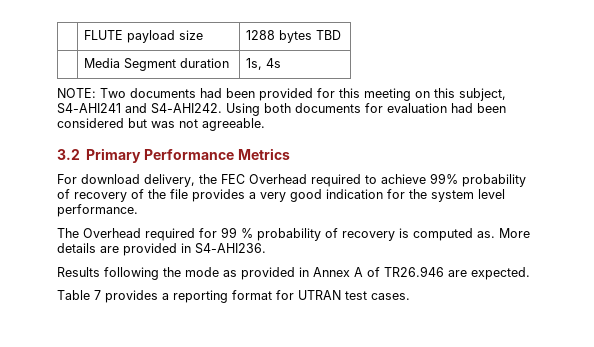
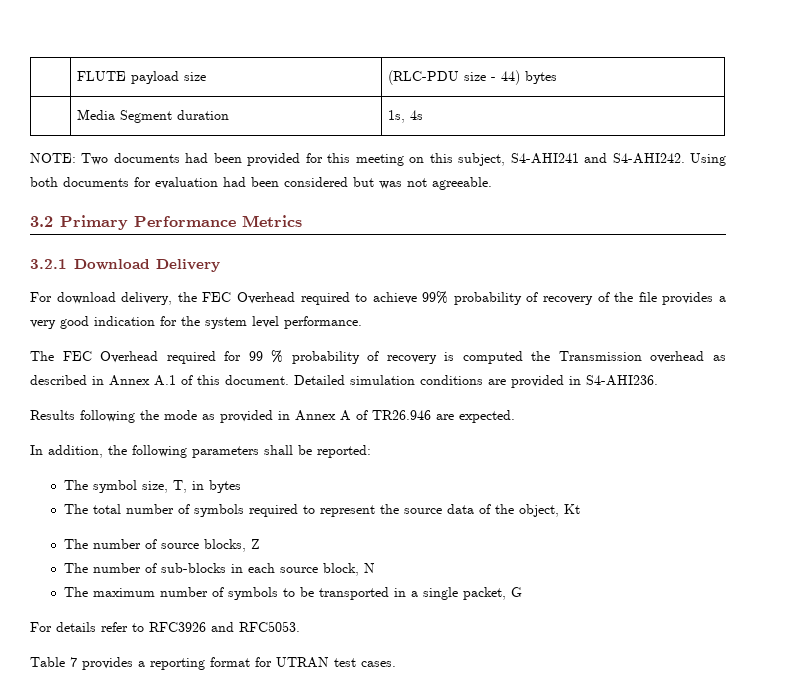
- | FLUTE payload size | 1288 bytes TBD
+ | FLUTE payload size | (RLC-PDU size - 44) bytes
+ 3.2.1 Download Delivery
- The Overhead required for 99 % probability of recovery is computed as. More details are provided in S4-AHI236.
+ The FEC Overhead required for 99 % probability of recovery is computed the Transmission overhead as described in Annex A.1 of this document. Detailed simulation conditions are provided in S4-AHI236.
+ In addition, the following parameters shall be reported:
+ The symbol size, T, in bytes
+ The total number of symbols required to represent the source data of the object, Kt
+ The number of source blocks, Z
+ The number of sub-blocks in each source block, N
+ The maximum number of symbols to be transported in a single packet, G
+ For details refer to RFC3926 and RFC5053.

